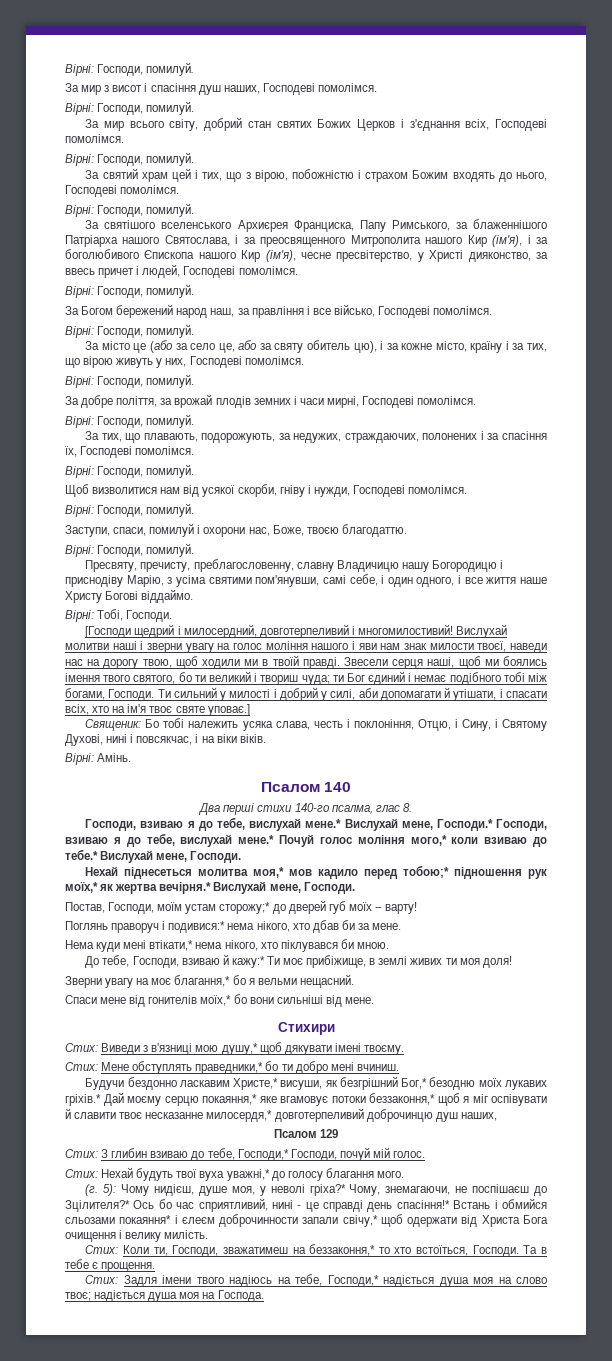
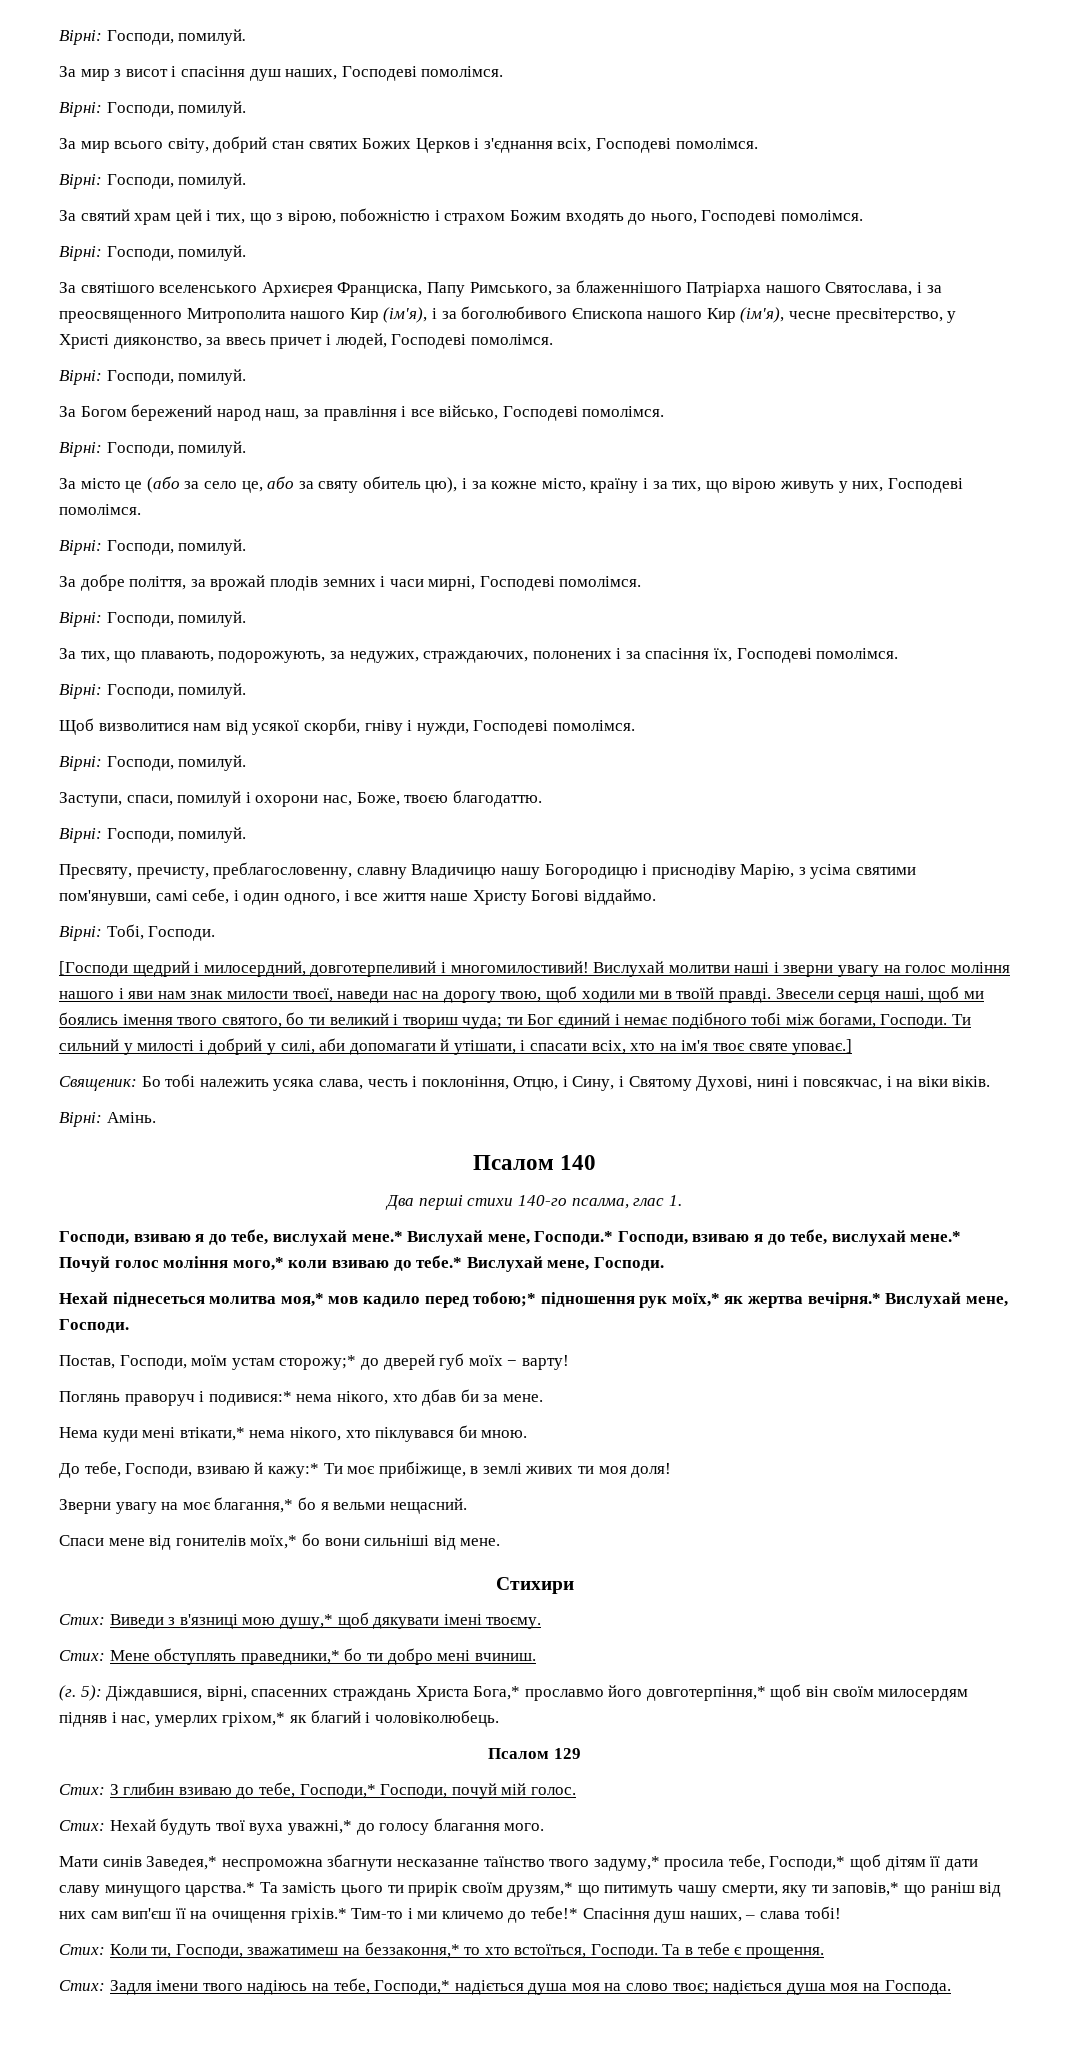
- Два перші стихи 140-го псалма, глас 8.
+ Два перші стихи 140-го псалма, глас 1.
- Будучи бездонно ласкавим Христе,* висуши, як безгрішний Бог,* безодню моїх лукавих гріхів.* Дай моєму серцю покаяння,* яке вгамовує потоки беззаконня,* щоб я міг оспівувати й славити твоє несказанне милосердя,* довготерпеливий доброчинцю душ наших,
+ (г. 5): Діждавшися, вірні, спасенних страждань Христа Бога,* прославмо його довготерпіння,* щоб він своїм милосердям підняв і нас, умерлих гріхом,* як благий і чоловіколюбець.
- (г. 5): Чому нидієш, душе моя, у неволі гріха?* Чому, знемагаючи, не поспішаєш до Зцілителя?* Ось бо час сприятливий, нині - це справді день спасіння!* Встань і обмийся сльозами покаяння* і єлеєм доброчинности запали свічу,* щоб одержати від Христа Бога очищення і велику милість.
+ Мати синів Заведея,* неспроможна збагнути несказанне таїнство твого задуму,* просила тебе, Господи,* щоб дітям її дати славу минущого царства.* Та замість цього ти прирік своїм друзям,* що питимуть чашу смерти, яку ти заповів,* що раніш від них сам вип'єш її на очищення гріхів.* Тим-то і ми кличемо до тебе!* Спасіння душ наших, – слава тобі!

